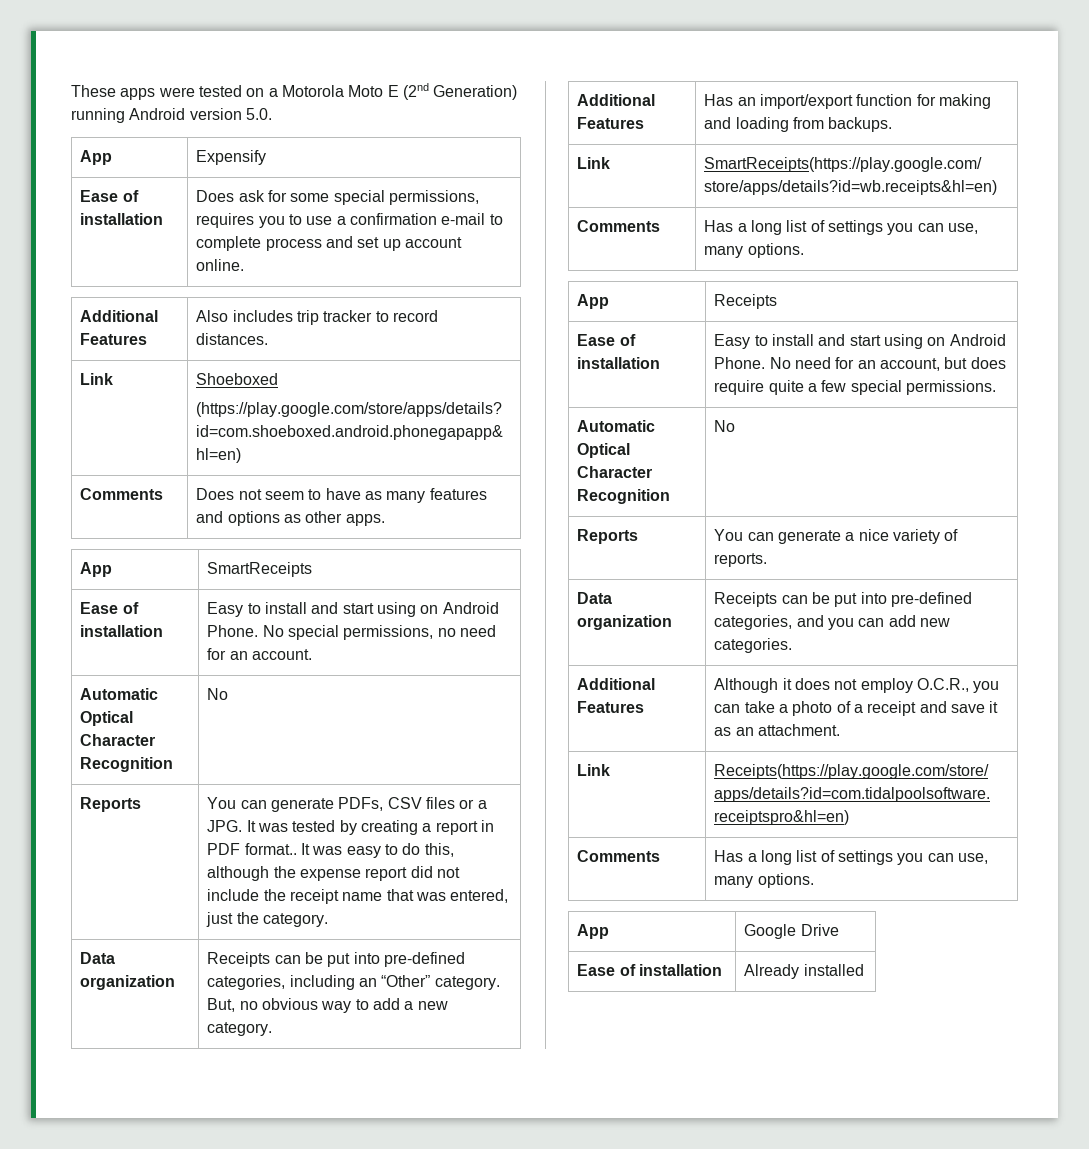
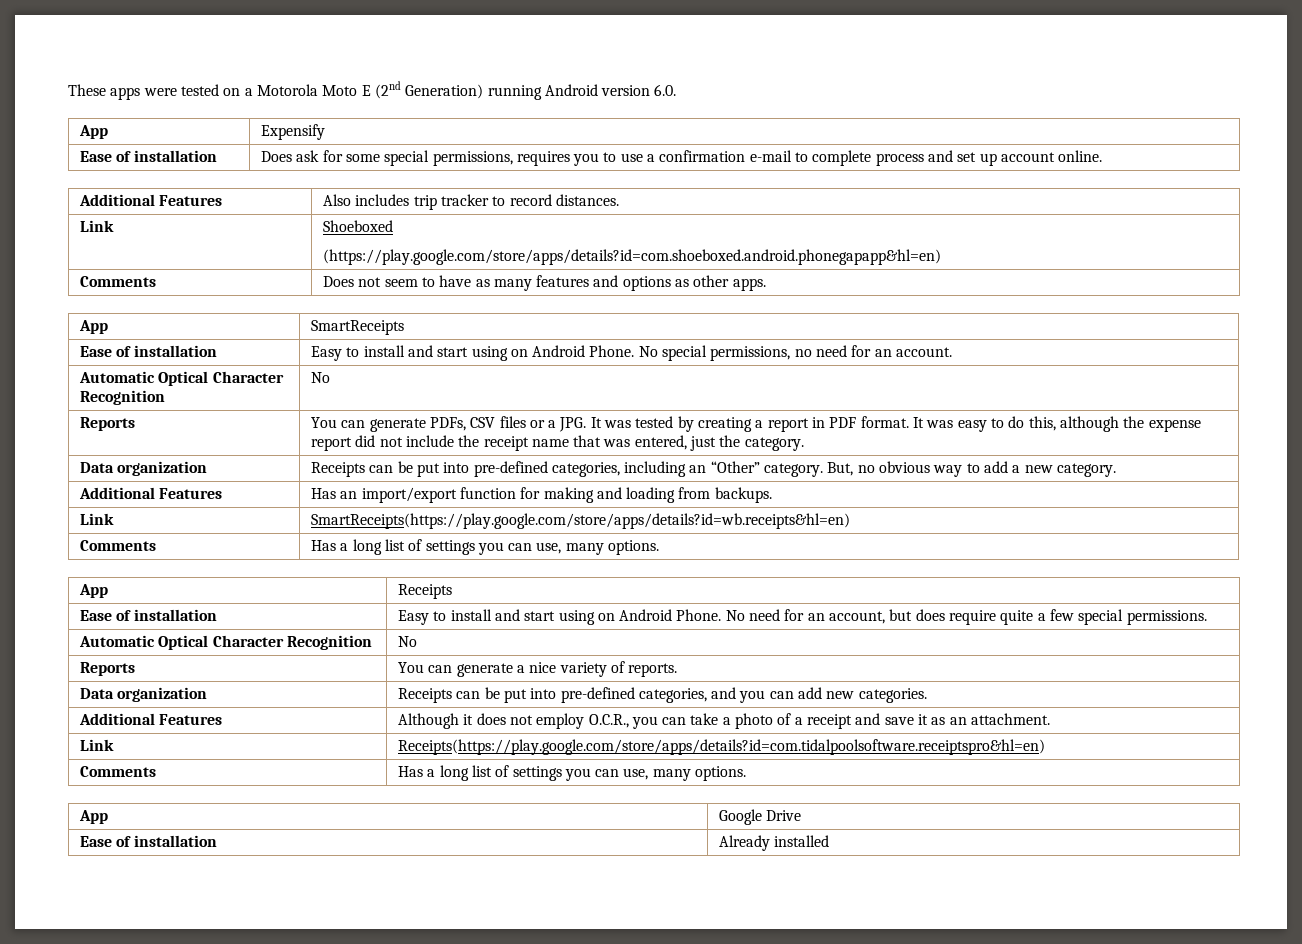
- These apps were tested on a Motorola Moto E (2nd Generation) running Android version 5.0.
+ These apps were tested on a Motorola Moto E (2nd Generation) running Android version 6.0.
- You can generate PDFs, CSV files or a JPG. It was tested by creating a report in PDF format..
+ You can generate PDFs, CSV files or a JPG. It was tested by creating a report in PDF format.

